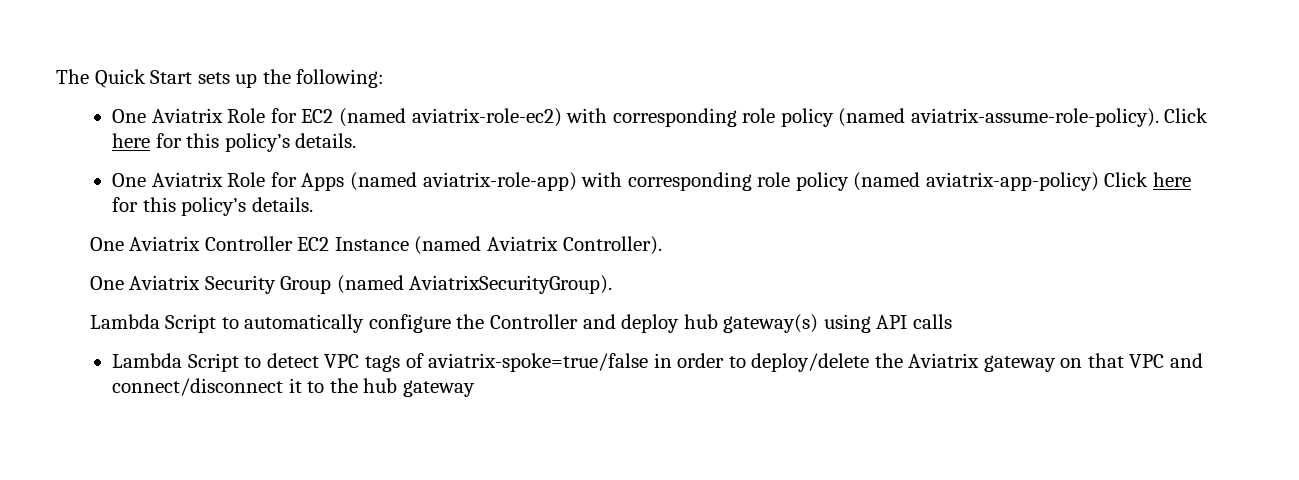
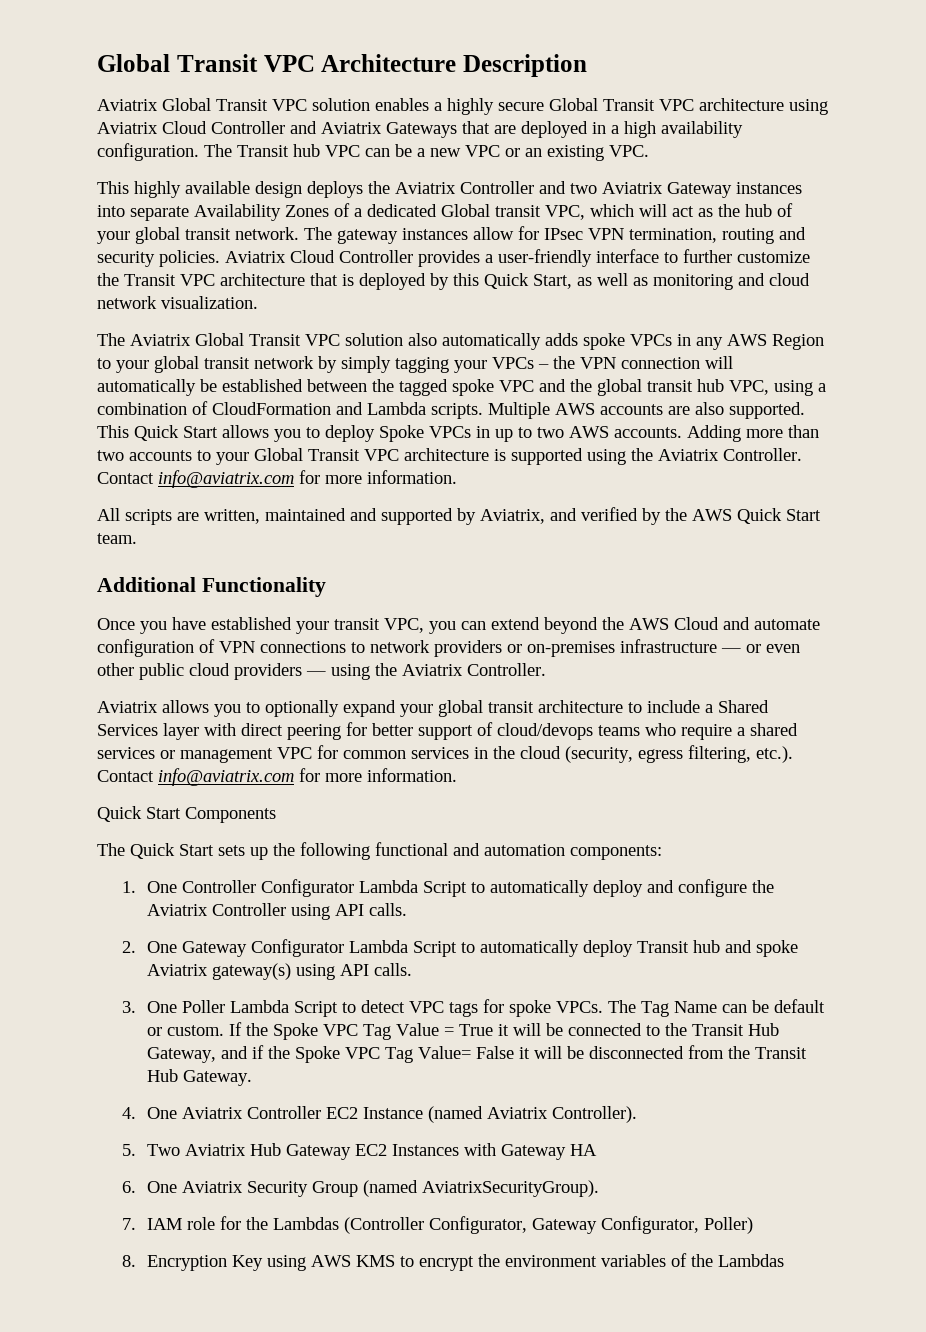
+ Global Transit VPC Architecture Description
+ Aviatrix Global Transit VPC solution enables a highly secure Global Transit VPC architecture using Aviatrix Cloud Controller and Aviatrix Gateways that are deployed in a high availability configuration. The Transit hub VPC can be a new VPC or an existing VPC.
+ This highly available design deploys the Aviatrix Controller and two Aviatrix Gateway instances into separate Availability Zones of a dedicated Global transit VPC, which will act as the hub of your global transit network. The gateway instances allow for IPsec VPN termination, routing and security policies. Aviatrix Cloud Controller provides a user-friendly interface to further customize the Transit VPC architecture that is deployed by this Quick Start, as well as monitoring and cloud network visualization.
+ The Aviatrix Global Transit VPC solution also automatically adds spoke VPCs in any AWS Region to your global transit network by simply tagging your VPCs – the VPN connection will automatically be established between the tagged spoke VPC and the global transit hub VPC, using a combination of CloudFormation and Lambda scripts. Multiple AWS accounts are also supported. This Quick Start allows you to deploy Spoke VPCs in up to two AWS accounts. Adding more than two accounts to your Global Transit VPC architecture is supported using the Aviatrix Controller. Contact info@aviatrix.com for more information.
+ All scripts are written, maintained and supported by Aviatrix, and verified by the AWS Quick Start team.
+ Additional Functionality
+ Once you have established your transit VPC, you can extend beyond the AWS Cloud and automate configuration of VPN connections to network providers or on-premises infrastructure — or even other public cloud providers — using the Aviatrix Controller.
+ Aviatrix allows you to optionally expand your global transit architecture to include a Shared Services layer with direct peering for better support of cloud/devops teams who require a shared services or management VPC for common services in the cloud (security, egress filtering, etc.). Contact info@aviatrix.com for more information.
+ Quick Start Components
- The Quick Start sets up the following:
- One Aviatrix Role for EC2 (named aviatrix-role-ec2) with corresponding role policy (named aviatrix-assume-role-policy). Click here for this policy’s details.
- One Aviatrix Role for Apps (named aviatrix-role-app) with corresponding role policy (named aviatrix-app-policy) Click here for this policy’s details.
- One Aviatrix Controller EC2 Instance (named Aviatrix Controller).
+ The Quick Start sets up the following functional and automation components:
+ 1. One Controller Configurator Lambda Script to automatically deploy and configure the Aviatrix Controller using API calls.
+ 2. One Gateway Configurator Lambda Script to automatically deploy Transit hub and spoke Aviatrix gateway(s) using API calls.
+ 3. One Poller Lambda Script to detect VPC tags for spoke VPCs. The Tag Name can be default or custom. If the Spoke VPC Tag Value = True it will be connected to the Transit Hub Gateway, and if the Spoke VPC Tag Value= False it will be disconnected from the Transit Hub Gateway.
+ 4. One Aviatrix Controller EC2 Instance (named Aviatrix Controller).
- One Aviatrix Security Group (named AviatrixSecurityGroup).
+ 5. Two Aviatrix Hub Gateway EC2 Instances with Gateway HA
+ 6. One Aviatrix Security Group (named AviatrixSecurityGroup).
- Lambda Script to automatically configure the Controller and deploy hub gateway(s) using API calls
- Lambda Script to detect VPC tags of aviatrix-spoke=true/false in order to deploy/delete the Aviatrix gateway on that VPC and connect/disconnect it to the hub gateway
+ 7. IAM role for the Lambdas (Controller Configurator, Gateway Configurator, Poller)
+ 8. Encryption Key using AWS KMS to encrypt the environment variables of the Lambdas

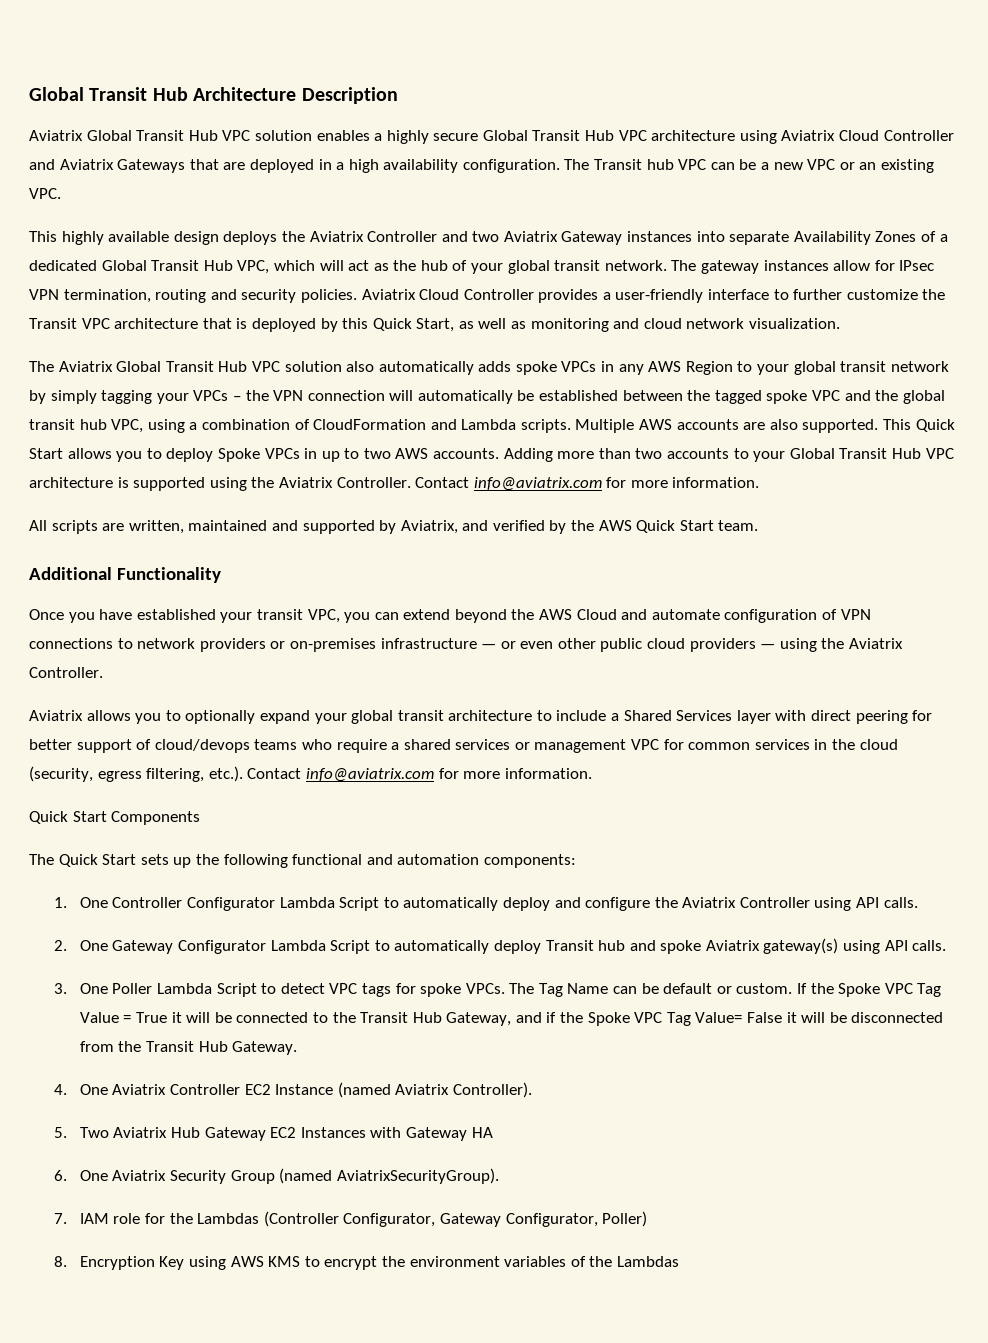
- Global Transit VPC Architecture Description
+ Global Transit Hub Architecture Description
- Aviatrix Global Transit VPC solution enables a highly secure Global Transit VPC architecture using Aviatrix Cloud Controller and Aviatrix Gateways that are deployed in a high availability configuration.
+ Aviatrix Global Transit Hub VPC solution enables a highly secure Global Transit Hub VPC architecture using Aviatrix Cloud Controller and Aviatrix Gateways that are deployed in a high availability configuration.
- This highly available design deploys the Aviatrix Controller and two Aviatrix Gateway instances into separate Availability Zones of a dedicated Global transit VPC, which will act as the hub of your global transit network.
+ This highly available design deploys the Aviatrix Controller and two Aviatrix Gateway instances into separate Availability Zones of a dedicated Global Transit Hub VPC, which will act as the hub of your global transit network.
- The Aviatrix Global Transit VPC solution also automatically adds spoke VPCs in any AWS Region to your global transit network by simply tagging your VPCs – the VPN connection will automatically be established between the tagged spoke VPC and the global transit hub VPC, using a combination of CloudFormation and Lambda scripts.
+ The Aviatrix Global Transit Hub VPC solution also automatically adds spoke VPCs in any AWS Region to your global transit network by simply tagging your VPCs – the VPN connection will automatically be established between the tagged spoke VPC and the global transit hub VPC, using a combination of CloudFormation and Lambda scripts.
- Adding more than two accounts to your Global Transit VPC architecture is supported using the Aviatrix Controller.
+ Adding more than two accounts to your Global Transit Hub VPC architecture is supported using the Aviatrix Controller.

